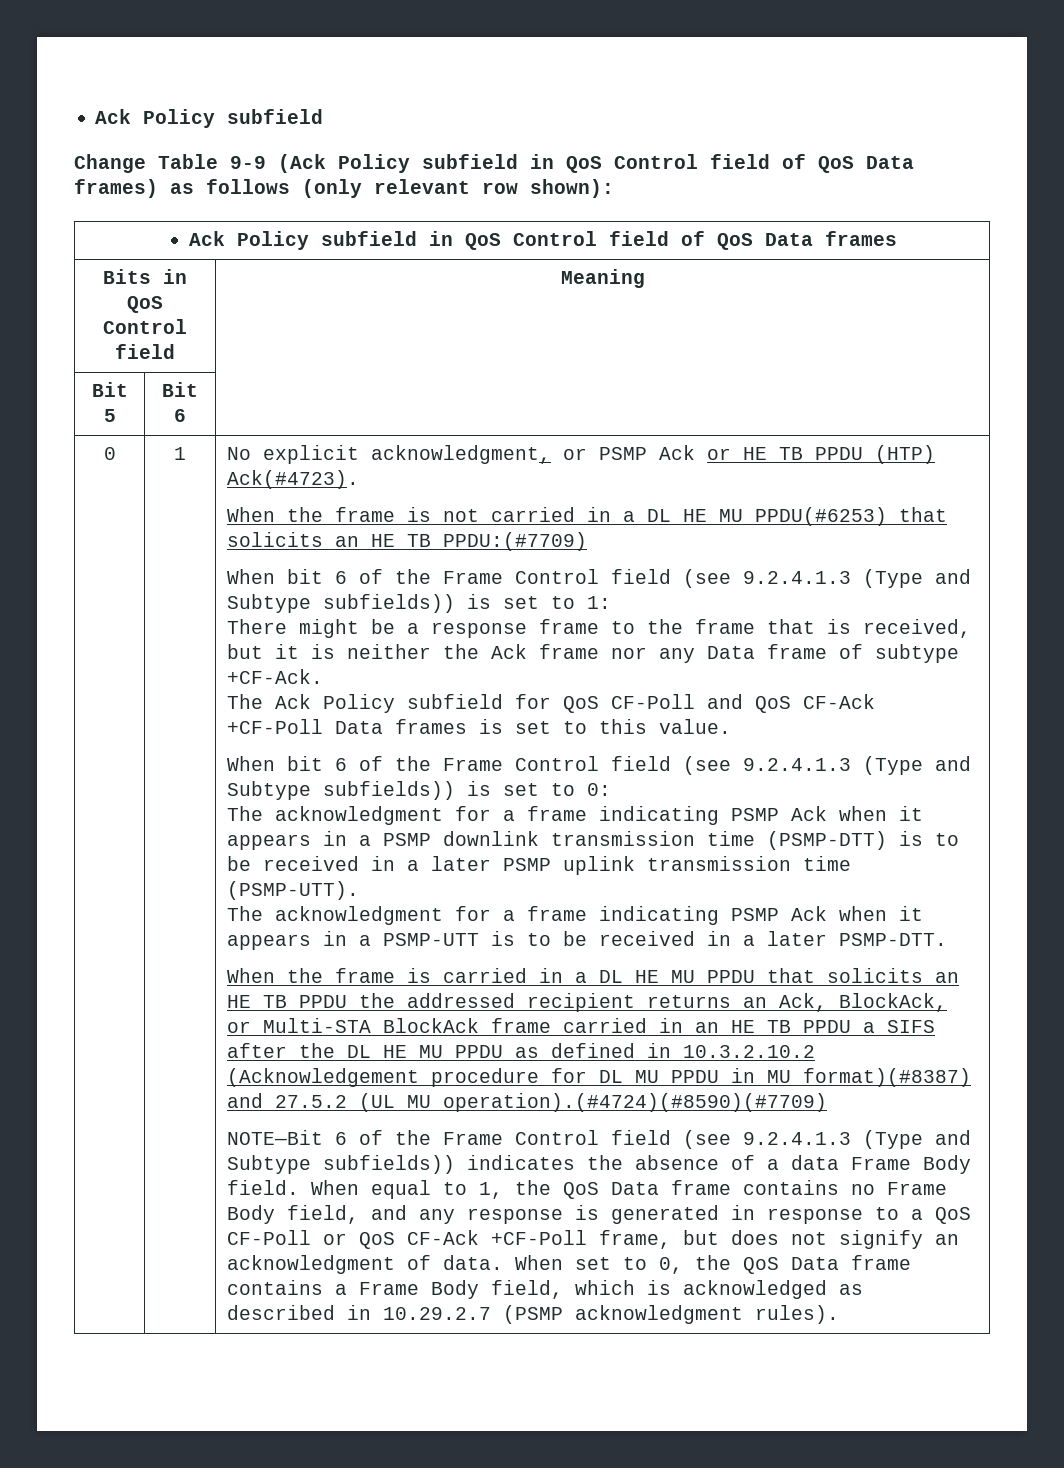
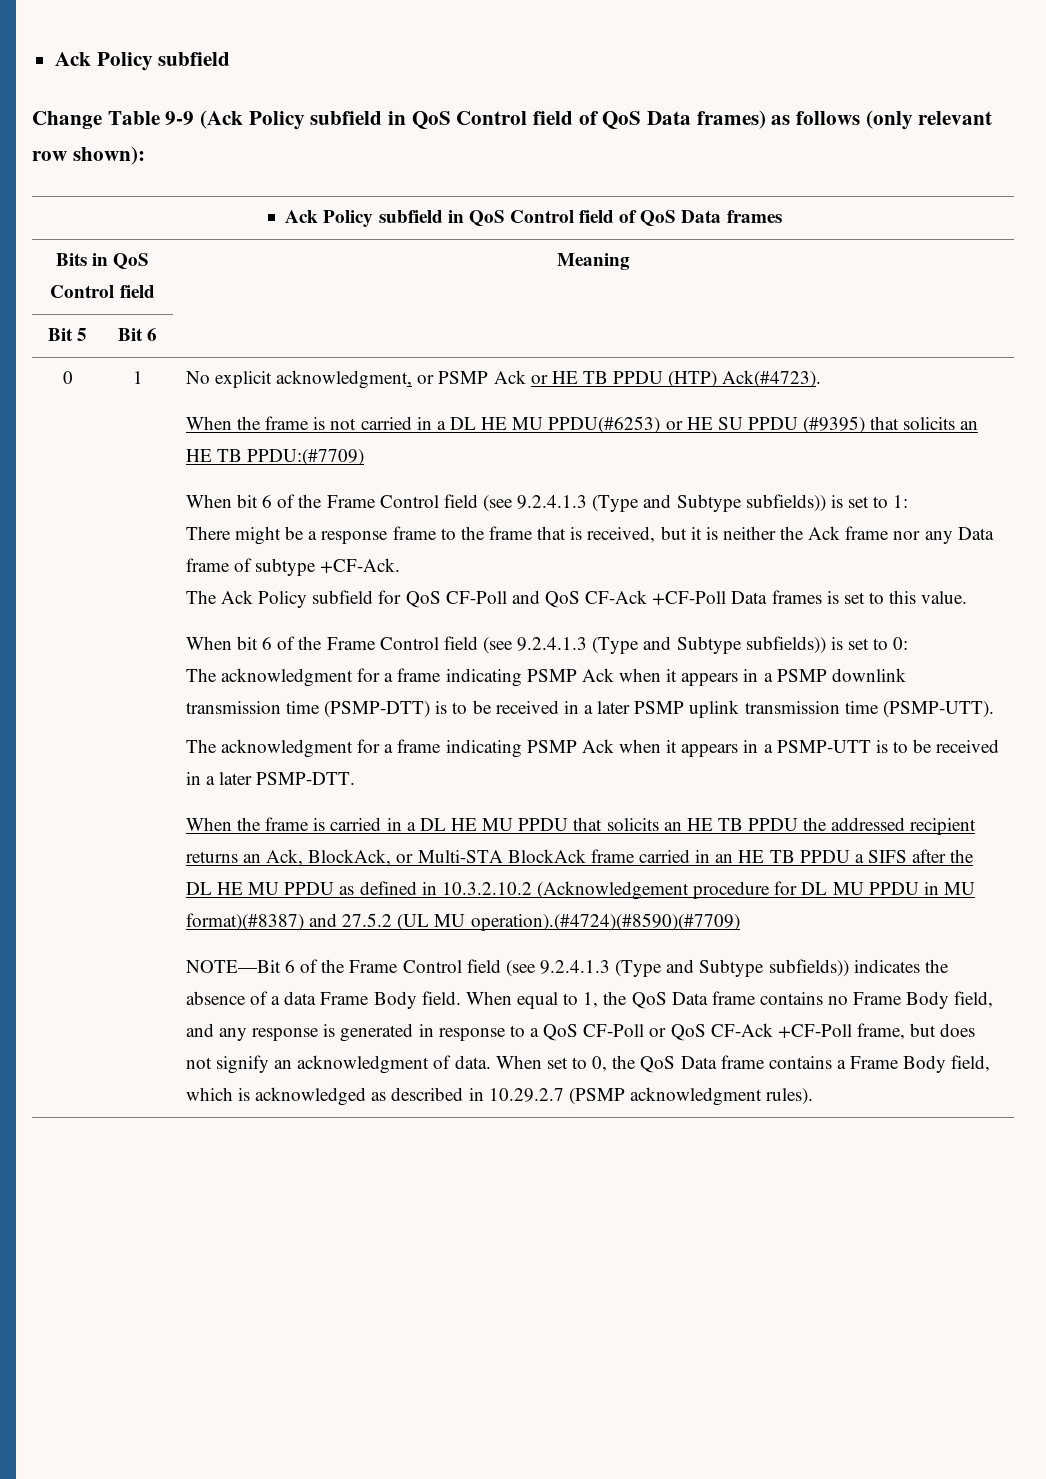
- When the frame is not carried in a DL HE MU PPDU(#6253) that solicits an HE TB PPDU:(#7709)
+ When the frame is not carried in a DL HE MU PPDU(#6253) or HE SU PPDU (#9395) that solicits an HE TB PPDU:(#7709)

